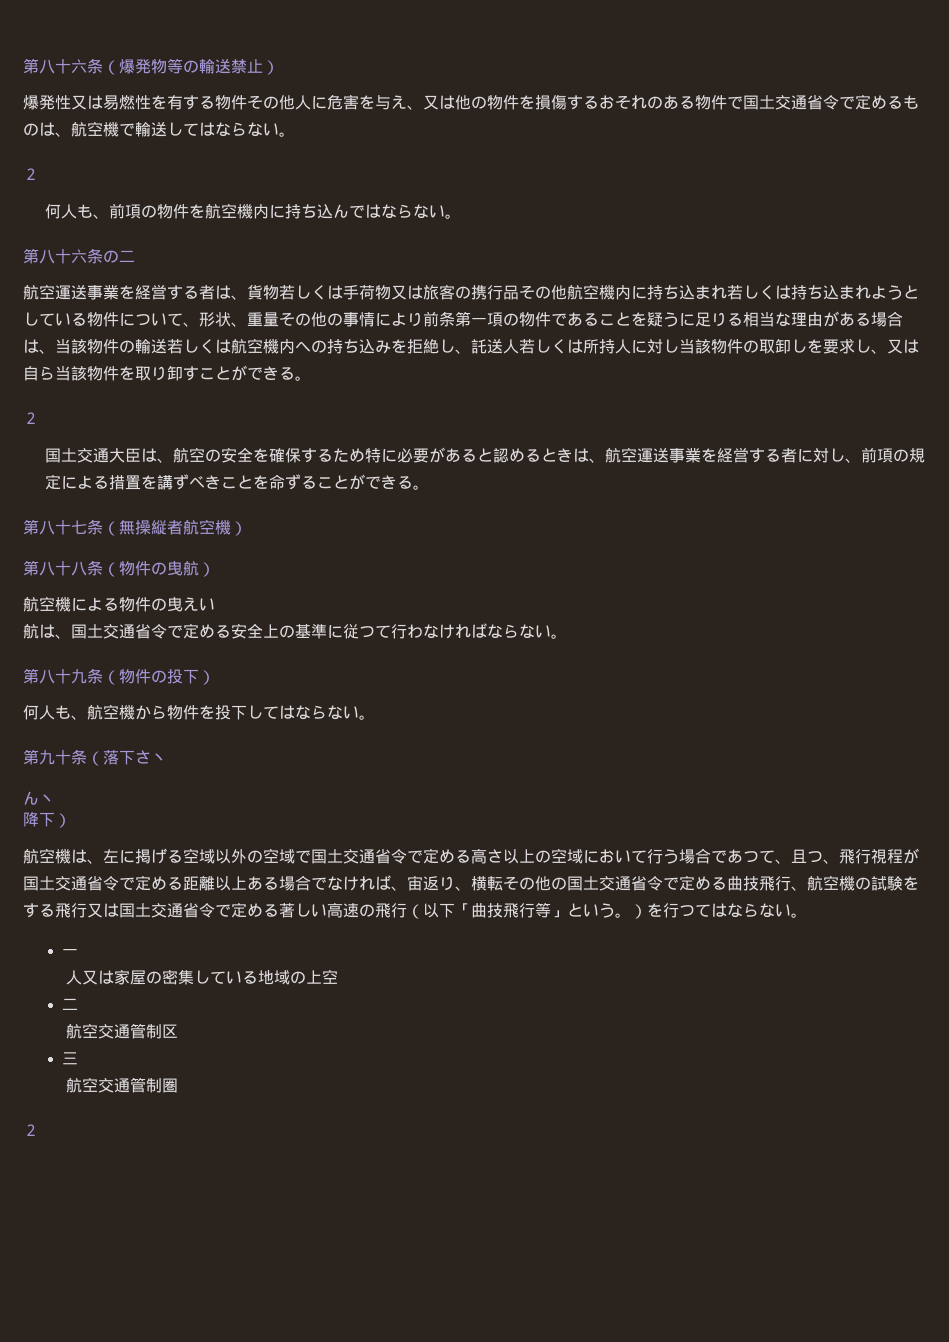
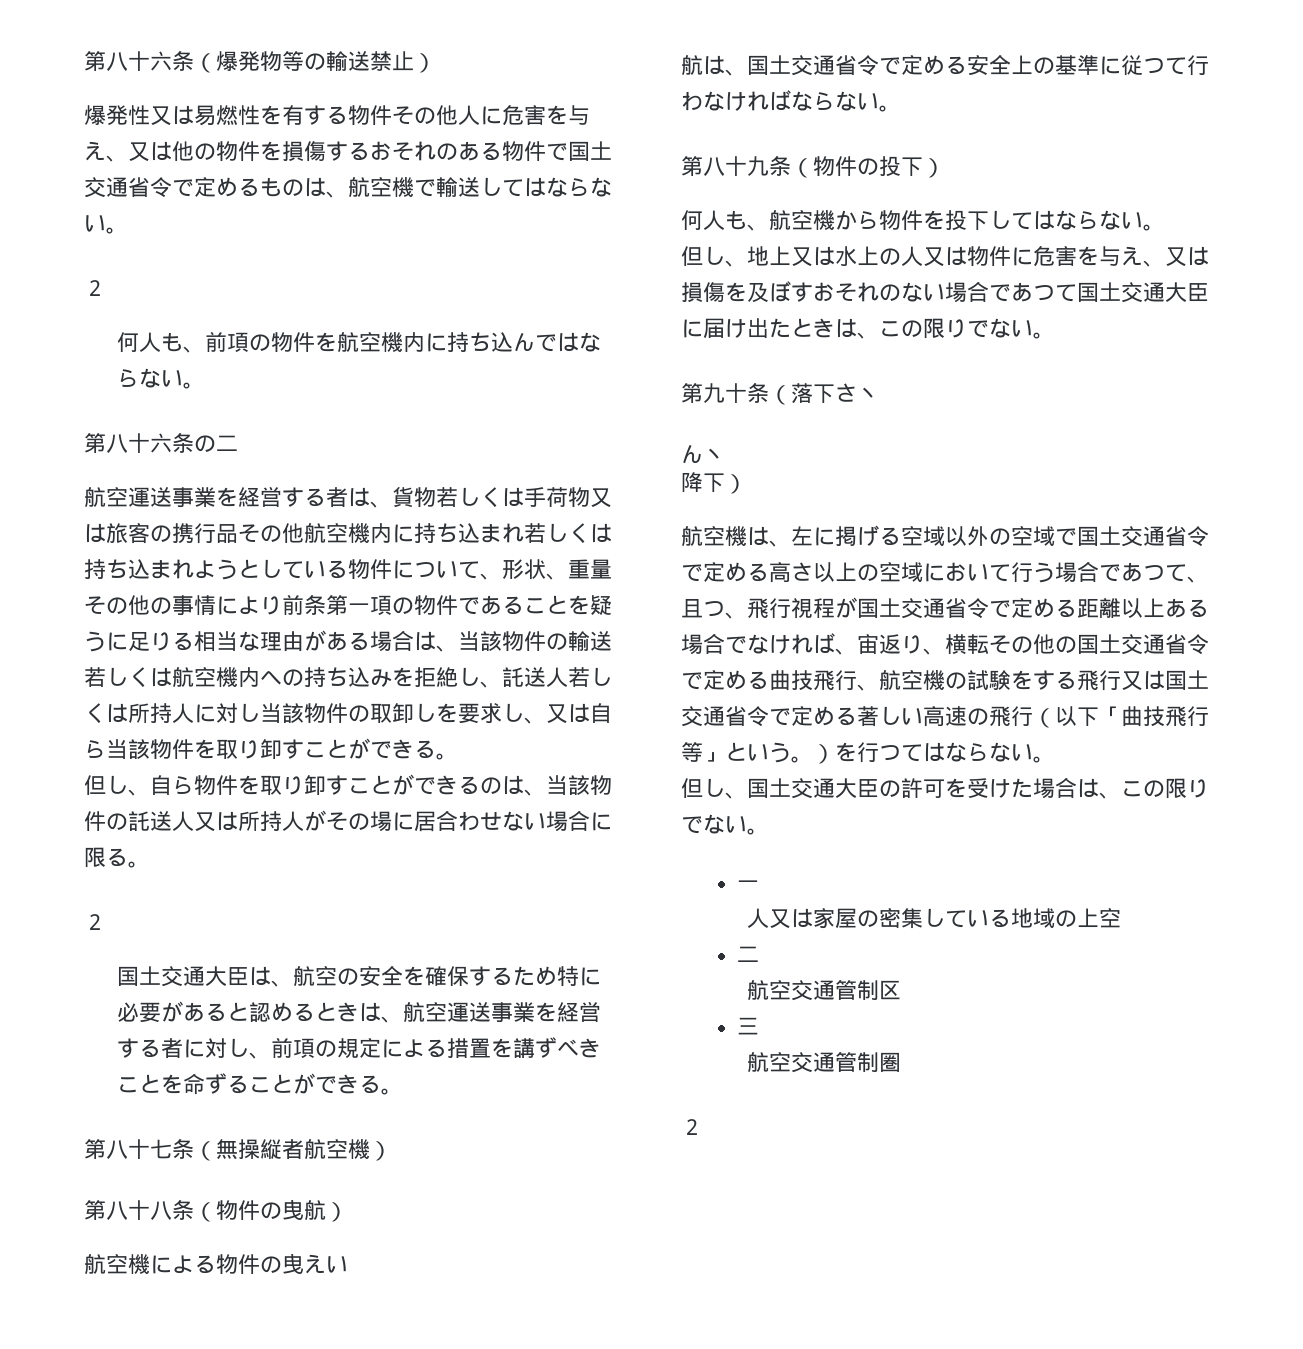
+ 但し、自ら物件を取り卸すことができるのは、当該物件の託送人又は所持人がその場に居合わせない場合に限る。
+ 但し、地上又は水上の人又は物件に危害を与え、又は損傷を及ぼすおそれのない場合であつて国土交通大臣に届け出たときは、この限りでない。
+ 但し、国土交通大臣の許可を受けた場合は、この限りでない。

